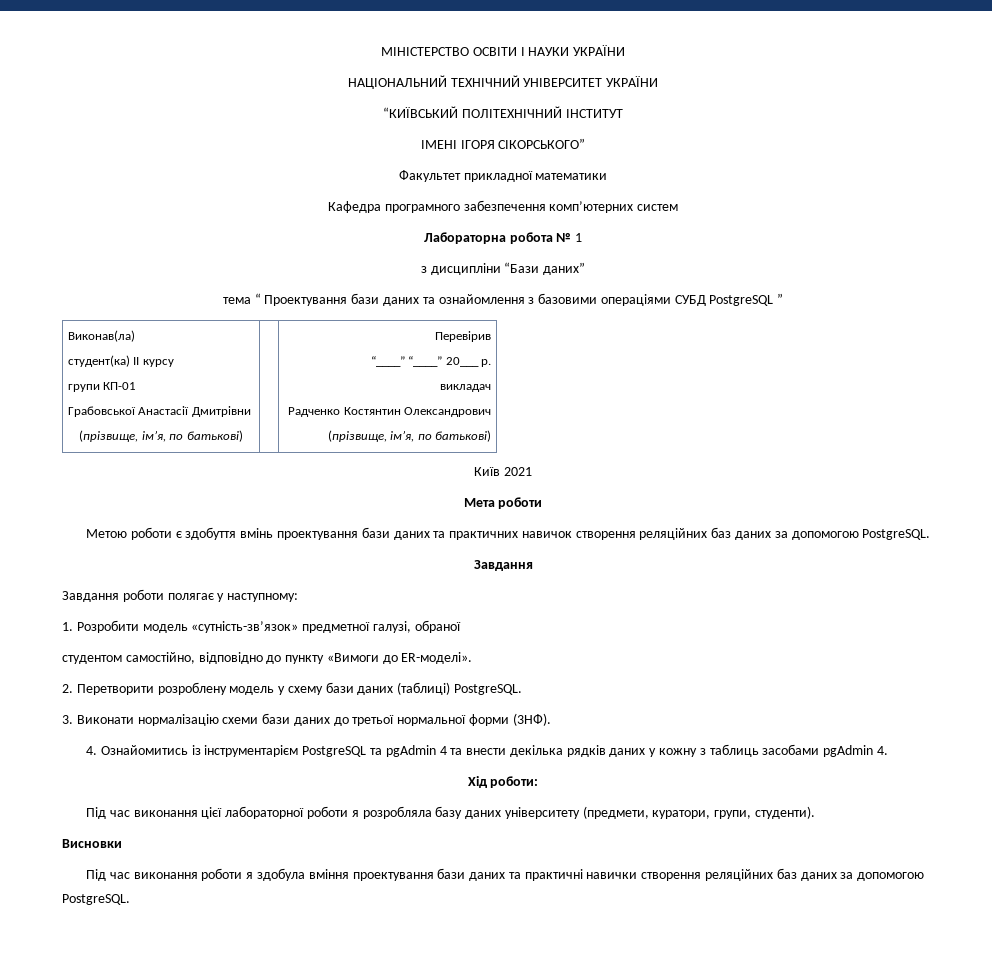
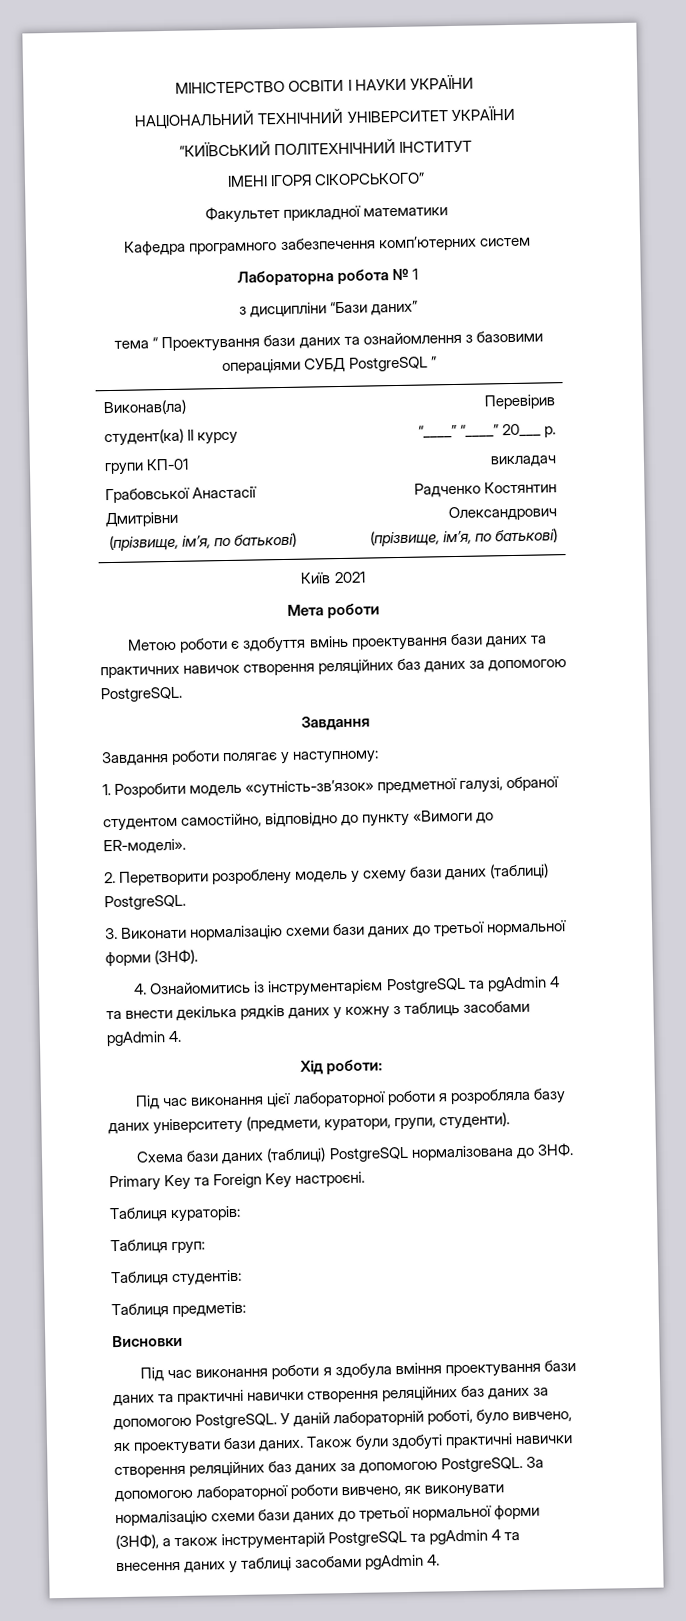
+ Схема бази даних (таблиці) PostgreSQL нормалізована до 3НФ. Primary Key та Foreign Key настроєні.
+ Таблиця кураторів:
+ Таблиця груп:
+ Таблиця студентів:
+ Таблиця предметів:
+ У даній лабораторній роботі, було вивчено, як проектувати бази даних. Також були здобуті практичні навички створення реляційних баз даних за допомогою PostgreSQL. За допомогою лабораторної роботи вивчено, як виконувати нормалізацію схеми бази даних до третьої нормальної форми (3НФ), а також інструментарій PostgreSQL та pgAdmin 4 та внесення даних у таблиці засобами pgAdmin 4.

